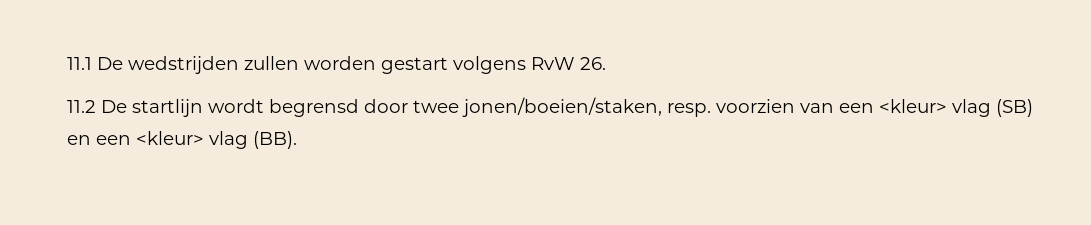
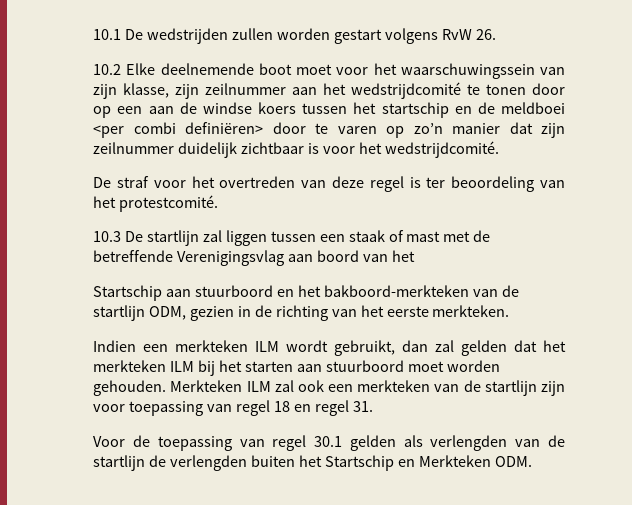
- 11.1 De wedstrijden zullen worden gestart volgens RvW 26.
+ 10.1 De wedstrijden zullen worden gestart volgens RvW 26.
- 11.2 De startlijn wordt begrensd door twee jonen/boeien/staken, resp. voorzien van een <kleur> vlag (SB) en een <kleur> vlag (BB).
+ 10.2 Elke deelnemende boot moet voor het waarschuwingssein van zijn klasse, zijn zeilnummer aan het wedstrijdcomité te tonen door op een aan de windse koers tussen het startschip en de meldboei <per combi definiëren> door te varen op zo’n manier dat zijn zeilnummer duidelijk zichtbaar is voor het wedstrijdcomité.
+ De straf voor het overtreden van deze regel is ter beoordeling van het protestcomité.
+ 10.3 De startlijn zal liggen tussen een staak of mast met de betreffende Verenigingsvlag aan boord van het
+ Startschip aan stuurboord en het bakboord-merkteken van de startlijn ODM, gezien in de richting van het eerste merkteken.
+ Indien een merkteken ILM wordt gebruikt, dan zal gelden dat het merkteken ILM bij het starten aan stuurboord moet worden gehouden. Merkteken ILM zal ook een merkteken van de startlijn zijn voor toepassing van regel 18 en regel 31.
+ Voor de toepassing van regel 30.1 gelden als verlengden van de startlijn de verlengden buiten het Startschip en Merkteken ODM.

